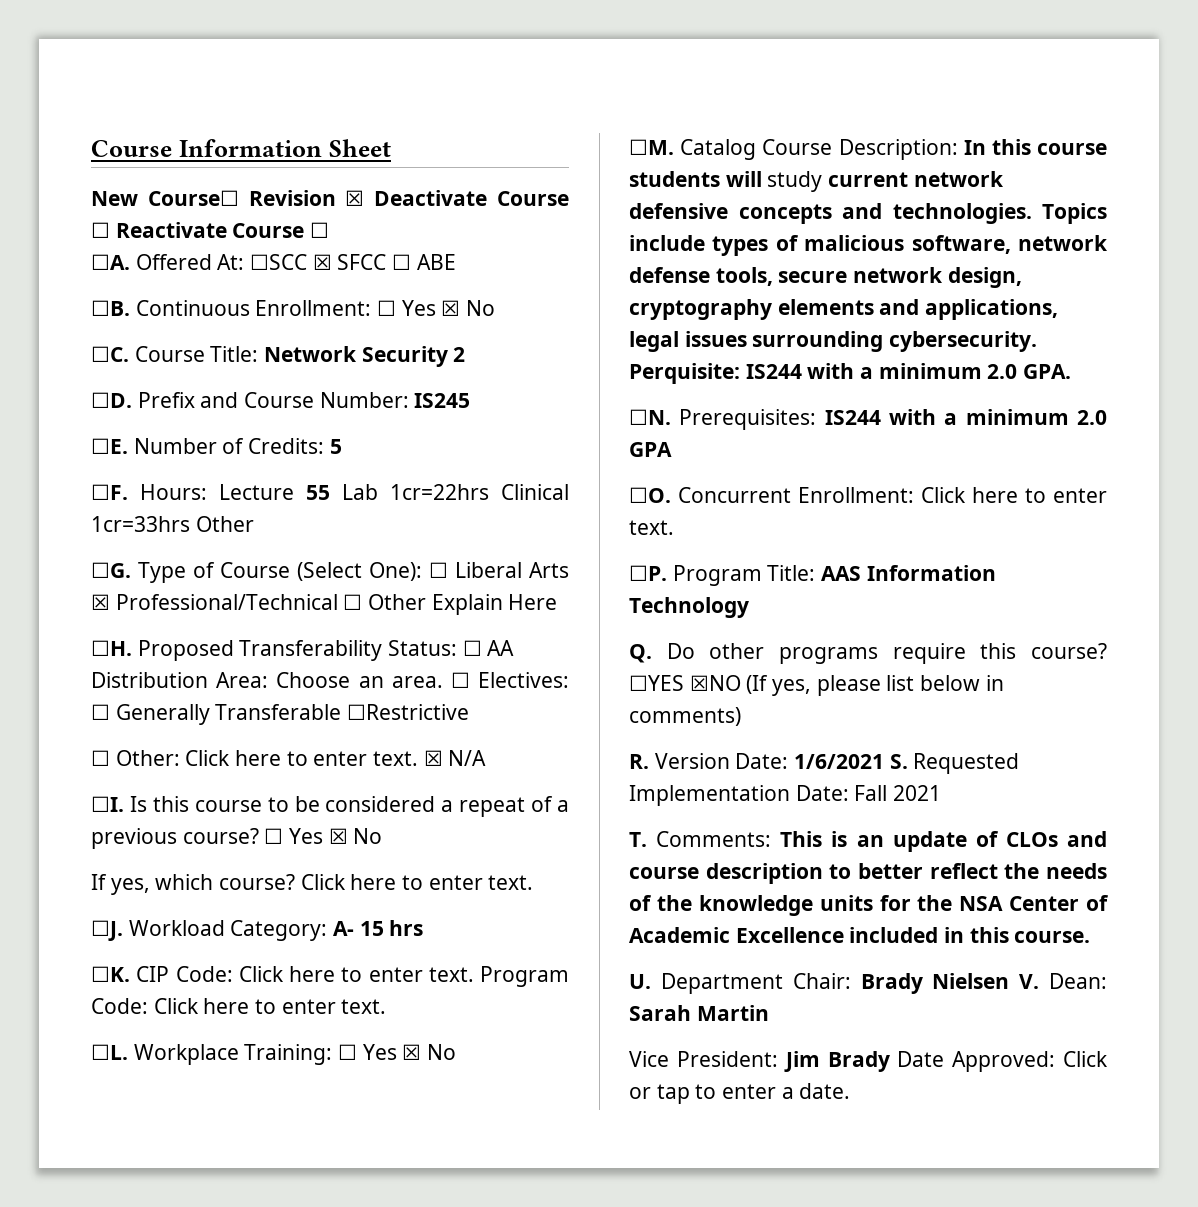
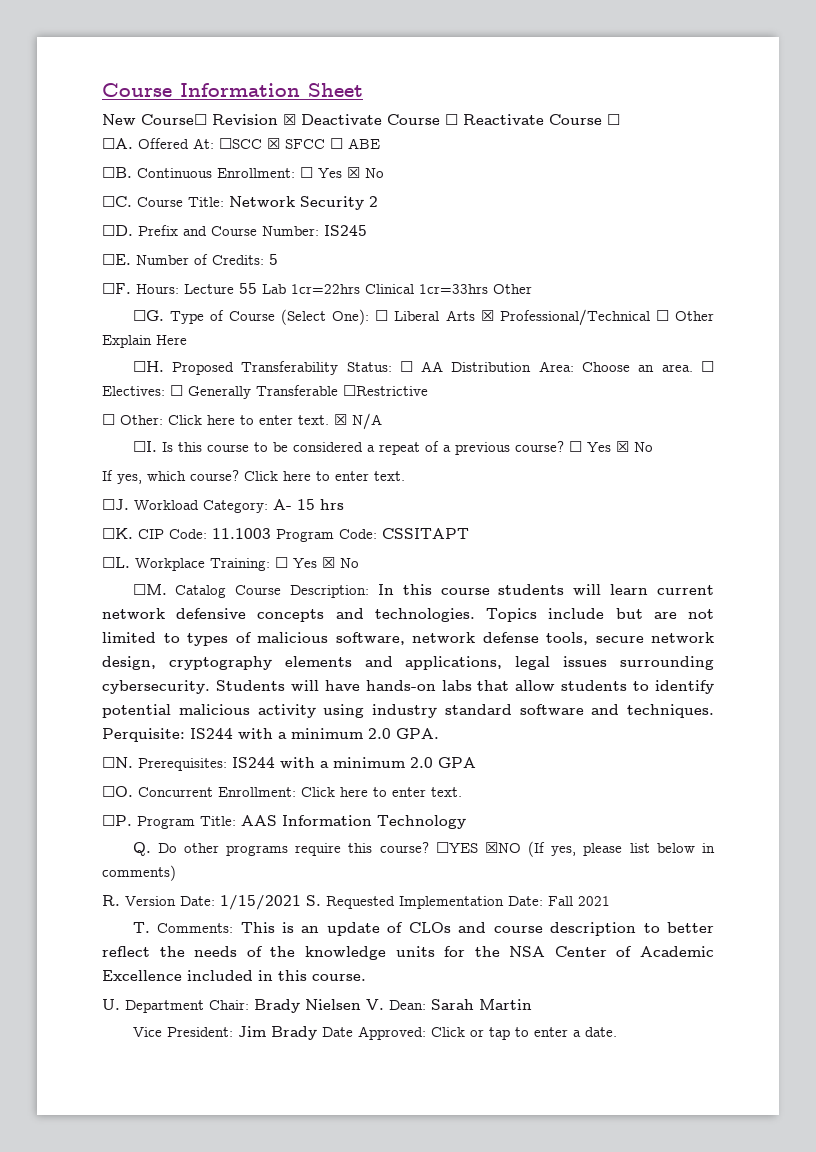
- CIP Code: Click here to enter text. Program Code: Click here to enter text.
+ CIP Code: 11.1003 Program Code: CSSITAPT
- Catalog Course Description: In this course students will study current network defensive concepts and technologies.
+ Catalog Course Description: In this course students will learn current network defensive concepts and technologies.
- Topics include types of malicious software, network defense tools, secure network design, cryptography elements and applications, legal issues surrounding cybersecurity.
+ Topics include but are not limited to types of malicious software, network defense tools, secure network design, cryptography elements and applications, legal issues surrounding cybersecurity.
+ Students will have hands-on labs that allow students to identify potential malicious activity using industry standard software and techniques.
- R. Version Date: 1/6/2021 S. Requested Implementation Date: Fall 2021
+ R. Version Date: 1/15/2021 S. Requested Implementation Date: Fall 2021

